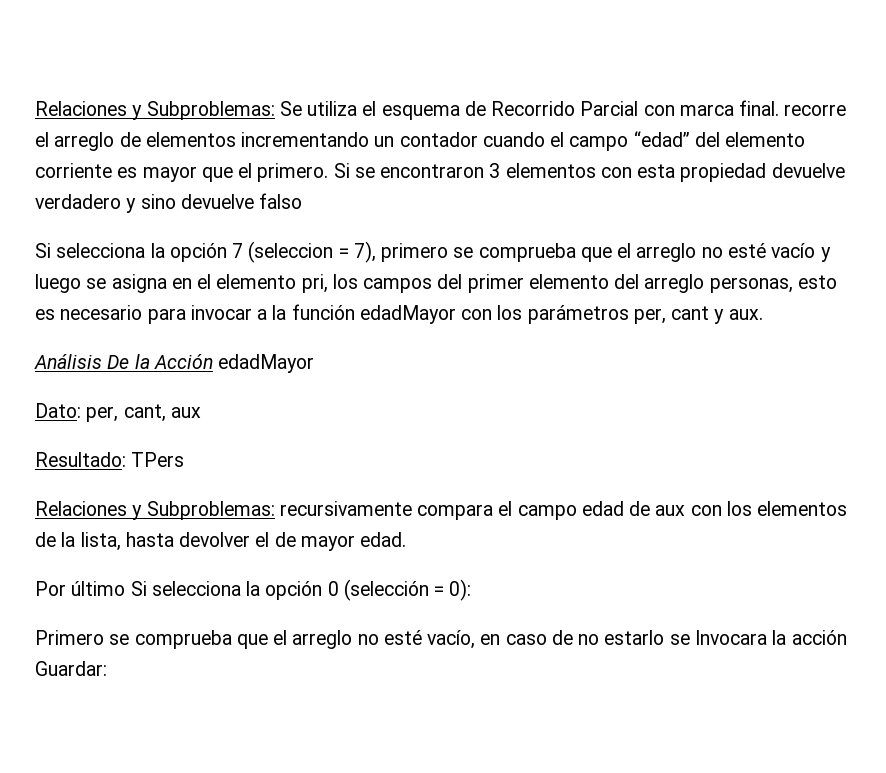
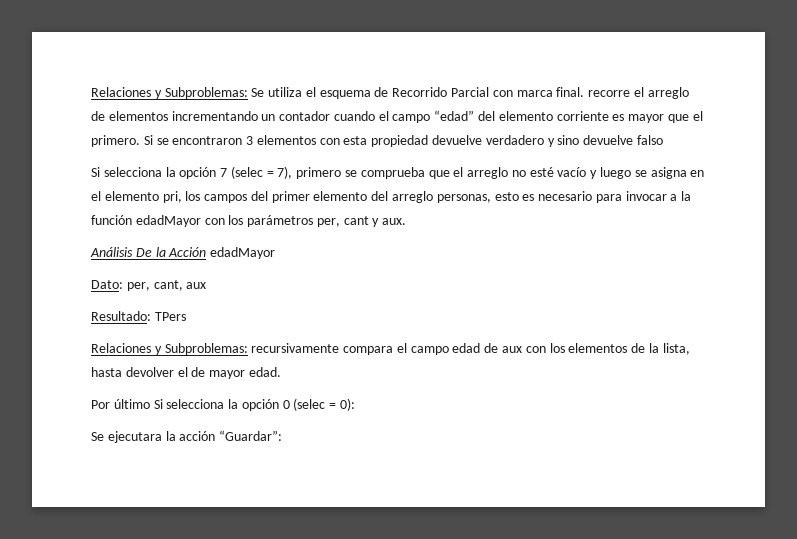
- Si selecciona la opción 7 (seleccion = 7), primero se comprueba que el arreglo no esté vacío y luego se asigna en el elemento pri, los campos del primer elemento del arreglo personas, esto es necesario para invocar a la función edadMayor con los parámetros per, cant y aux.
+ Si selecciona la opción 7 (selec = 7), primero se comprueba que el arreglo no esté vacío y luego se asigna en el elemento pri, los campos del primer elemento del arreglo personas, esto es necesario para invocar a la función edadMayor con los parámetros per, cant y aux.
- Por último Si selecciona la opción 0 (selección = 0):
+ Por último Si selecciona la opción 0 (selec = 0):
- Primero se comprueba que el arreglo no esté vacío, en caso de no estarlo se Invocara la acción Guardar:
+ Se ejecutara la acción “Guardar”:

